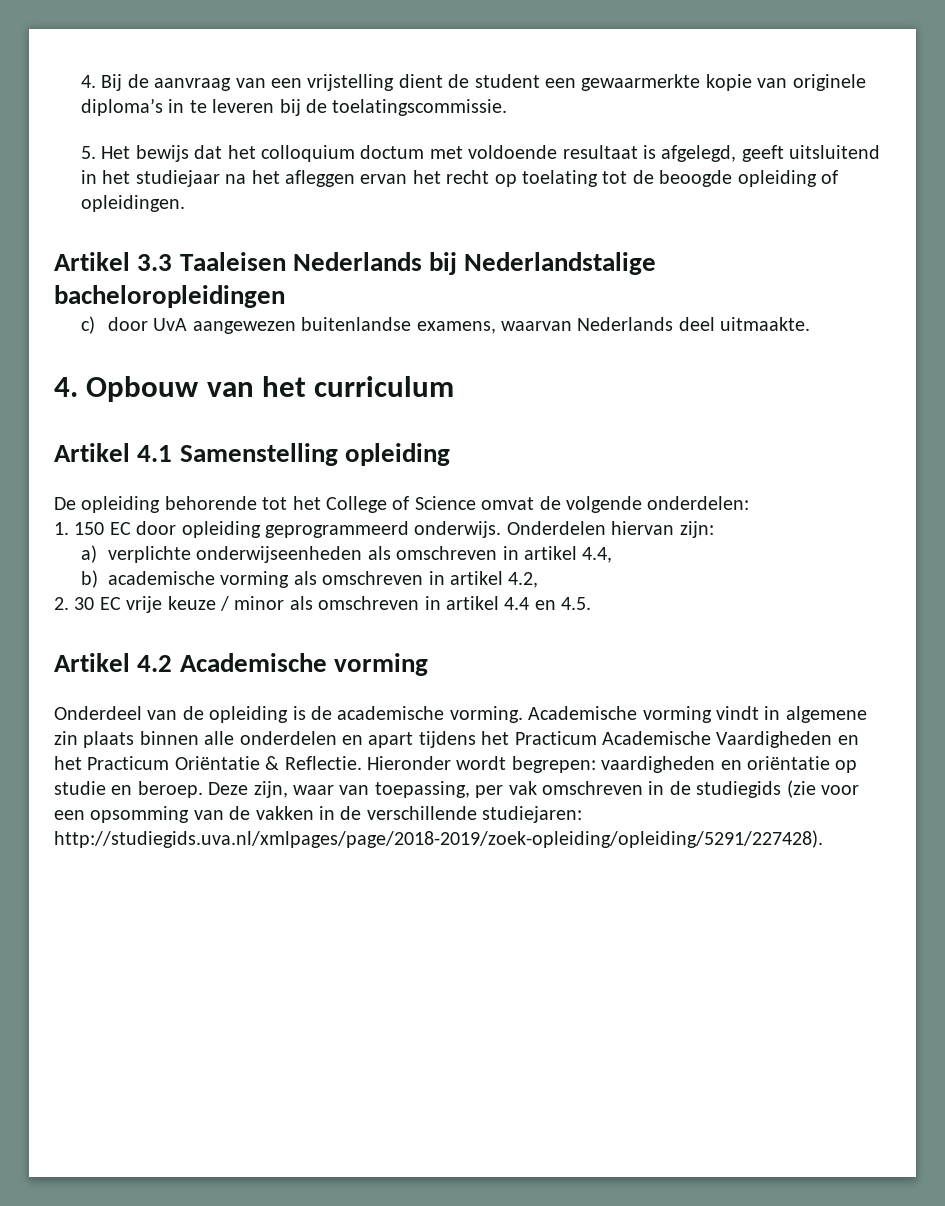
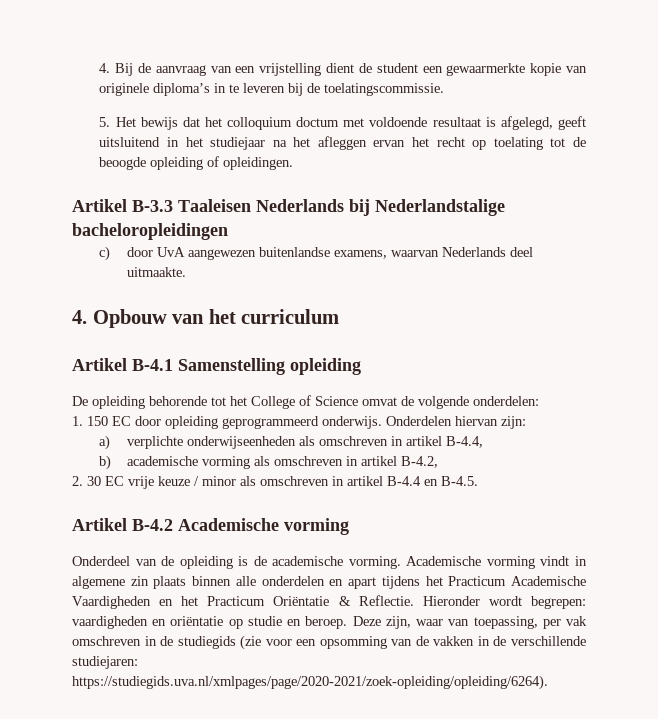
- Artikel 3.3 Taaleisen Nederlands bij Nederlandstalige bacheloropleidingen
+ Artikel B-3.3 Taaleisen Nederlands bij Nederlandstalige bacheloropleidingen
- Artikel 4.1 Samenstelling opleiding
+ Artikel B-4.1 Samenstelling opleiding
- a) verplichte onderwijseenheden als omschreven in artikel 4.4,
+ a) verplichte onderwijseenheden als omschreven in artikel B-4.4,
- b) academische vorming als omschreven in artikel 4.2,
+ b) academische vorming als omschreven in artikel B-4.2,
- 2. 30 EC vrije keuze / minor als omschreven in artikel 4.4 en 4.5.
- Artikel 4.2 Academische vorming
+ 2. 30 EC vrije keuze / minor als omschreven in artikel B-4.4 en B-4.5.
+ Artikel B-4.2 Academische vorming
- Deze zijn, waar van toepassing, per vak omschreven in de studiegids (zie voor een opsomming van de vakken in de verschillende studiejaren: http://studiegids.uva.nl/xmlpages/page/2018-2019/zoek-opleiding/opleiding/5291/227428).
+ Deze zijn, waar van toepassing, per vak omschreven in de studiegids (zie voor een opsomming van de vakken in de verschillende studiejaren: https://studiegids.uva.nl/xmlpages/page/2020-2021/zoek-opleiding/opleiding/6264).

